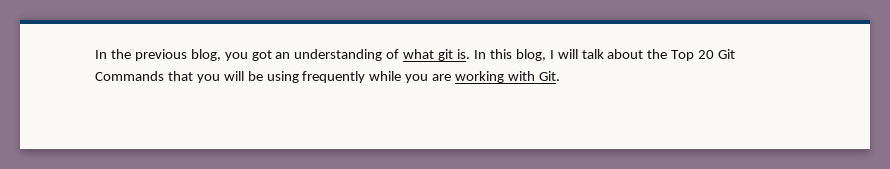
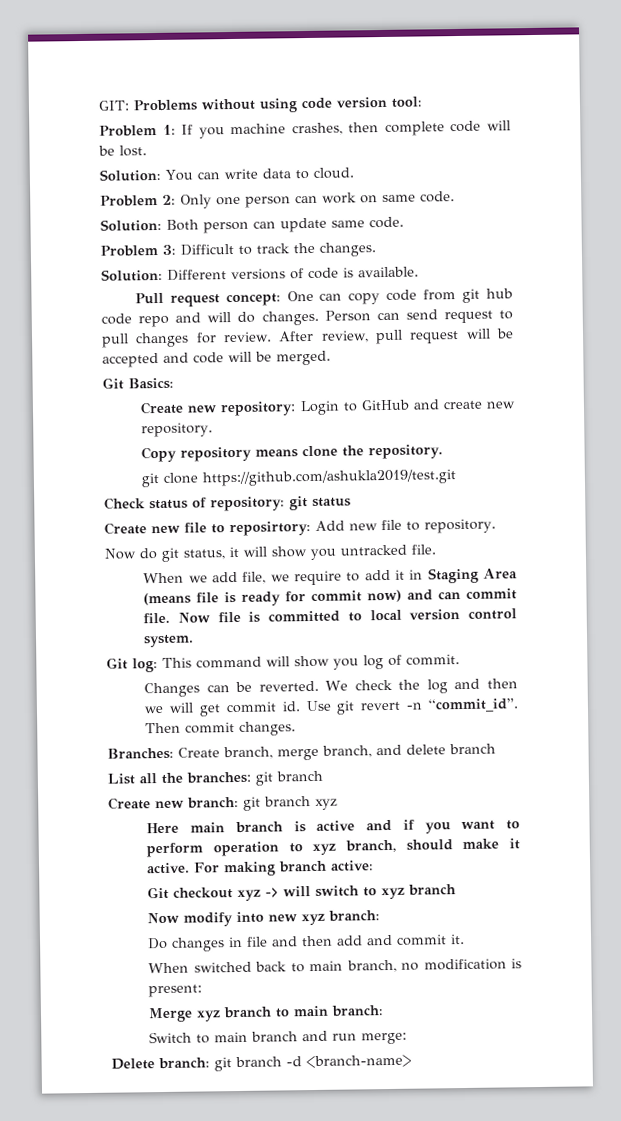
- In the previous blog, you got an understanding of what git is. In this blog, I will talk about the Top 20 Git Commands that you will be using frequently while you are working with Git.
+ GIT: Problems without using code version tool:
+ Problem 1: If you machine crashes, then complete code will be lost.
+ Solution: You can write data to cloud.
+ Problem 2: Only one person can work on same code.
+ Solution: Both person can update same code.
+ Problem 3: Difficult to track the changes.
+ Solution: Different versions of code is available.
+ Pull request concept: One can copy code from git hub code repo and will do changes. Person can send request to pull changes for review. After review, pull request will be accepted and code will be merged.
+ Git Basics:
+ Create new repository: Login to GitHub and create new repository.
+ Copy repository means clone the repository.
+ git clone https://github.com/ashukla2019/test.git
+ Check status of repository: git status
+ Create new file to reposirtory: Add new file to repository.
+ Now do git status, it will show you untracked file.
+ When we add file, we require to add it in Staging Area (means file is ready for commit now) and can commit file. Now file is committed to local version control system.
+ Git log: This command will show you log of commit.
+ Changes can be reverted. We check the log and then we will get commit id. Use git revert -n “commit_id”. Then commit changes.
+ Branches: Create branch, merge branch, and delete branch
+ List all the branches: git branch
+ Create new branch: git branch xyz
+ Here main branch is active and if you want to perform operation to xyz branch, should make it active. For making branch active:
+ Git checkout xyz -> will switch to xyz branch
+ Now modify into new xyz branch:
+ Do changes in file and then add and commit it.
+ When switched back to main branch, no modification is present:
+ Merge xyz branch to main branch:
+ Switch to main branch and run merge:
+ Delete branch: git branch -d <branch-name>

